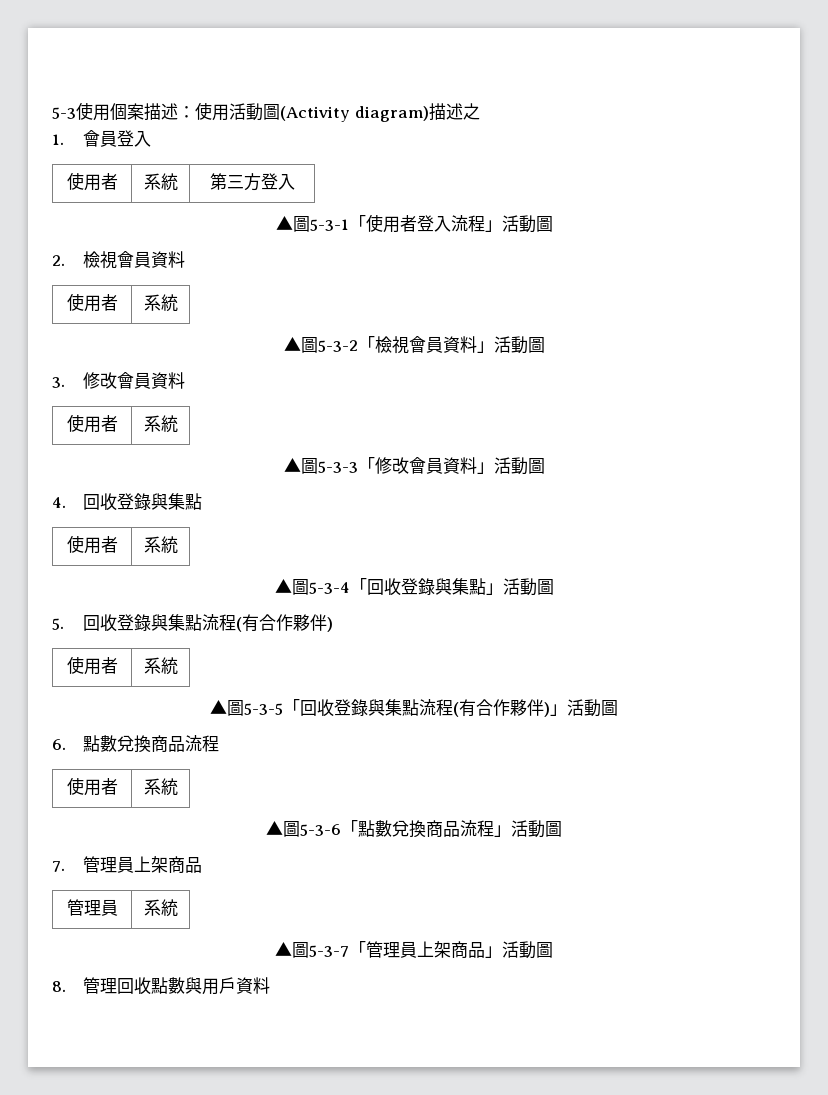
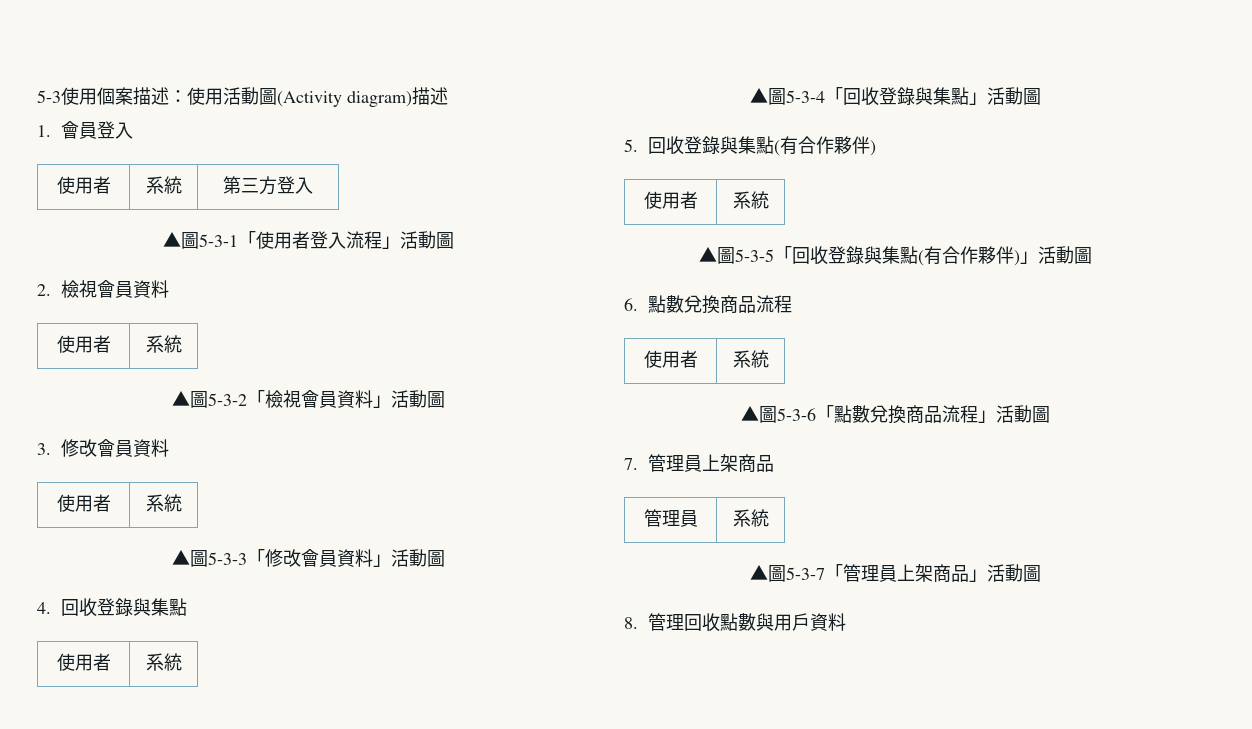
- 5-3使用個案描述：使用活動圖(Activity diagram)描述之
+ 5-3使用個案描述：使用活動圖(Activity diagram)描述
- 5.回收登錄與集點流程(有合作夥伴)
+ 5.回收登錄與集點(有合作夥伴)
- ▲圖5-3-5「回收登錄與集點流程(有合作夥伴)」活動圖
+ ▲圖5-3-5「回收登錄與集點(有合作夥伴)」活動圖

